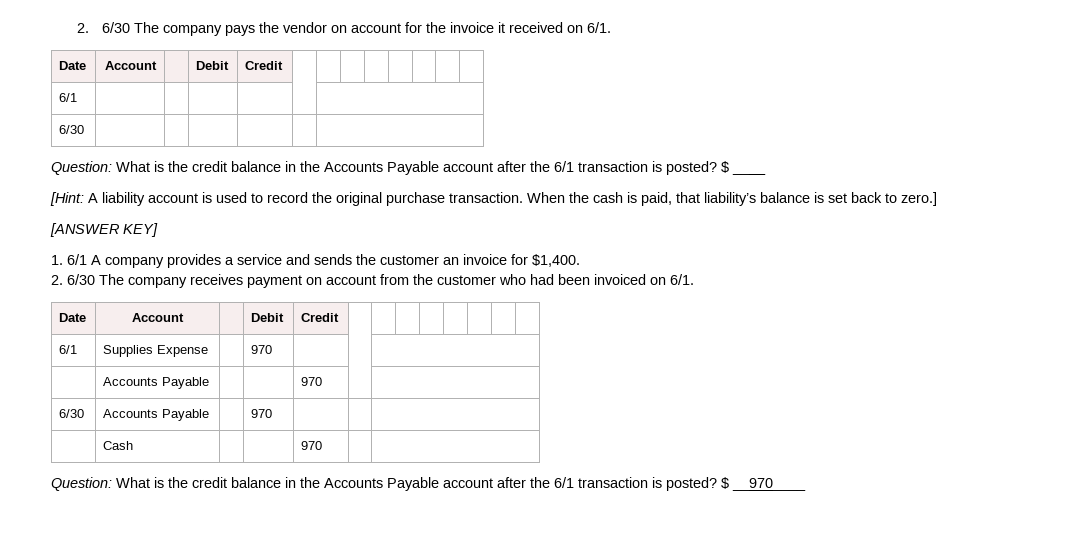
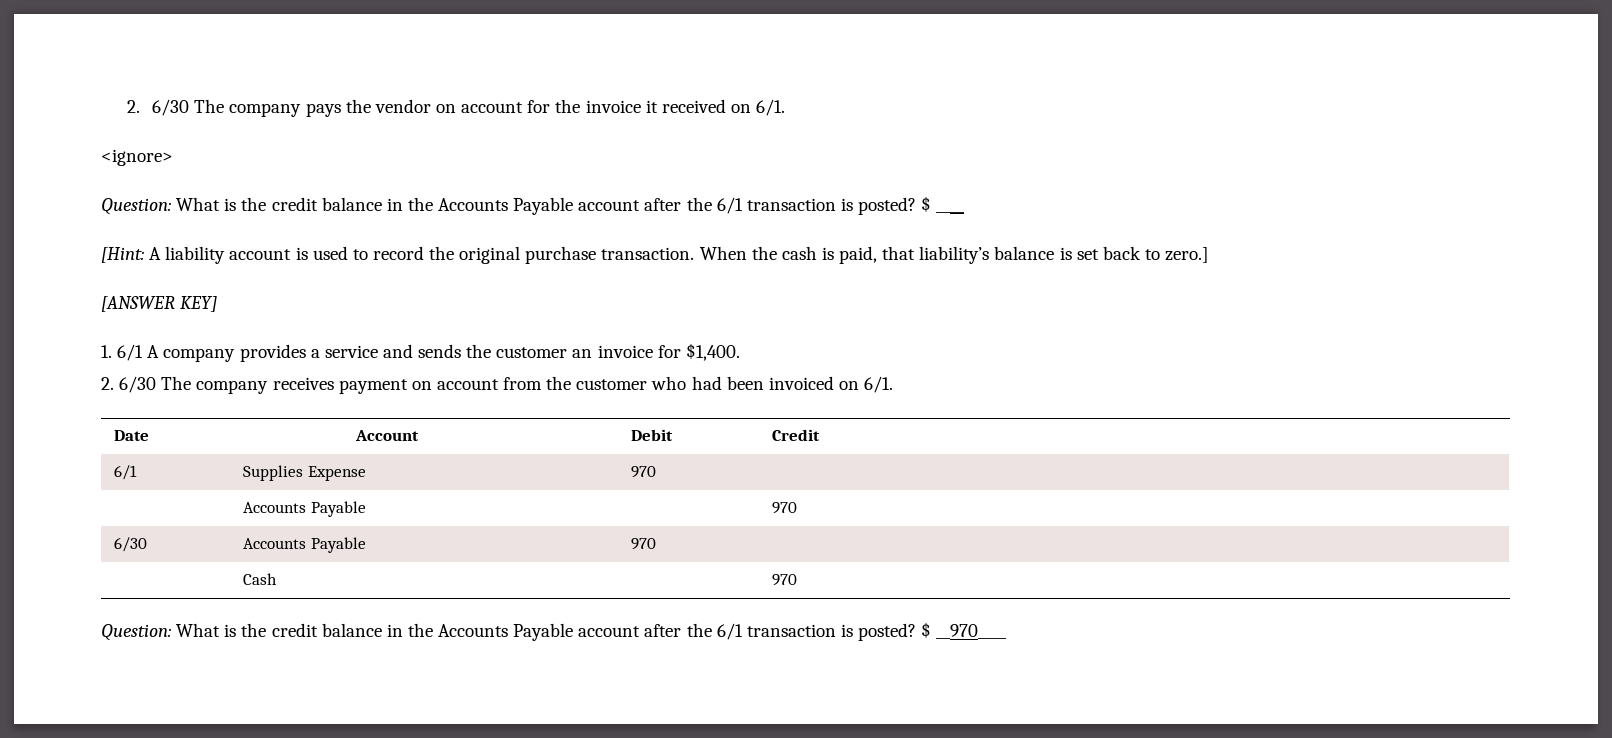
  2. 6/30 The company pays the vendor on account for the invoice it received on 6/1.
- Date | Account | | Debit | Credit | | | | | | | |
- 6/1 | | | | | |
- 6/30 | | | | | |
+ <ignore>

